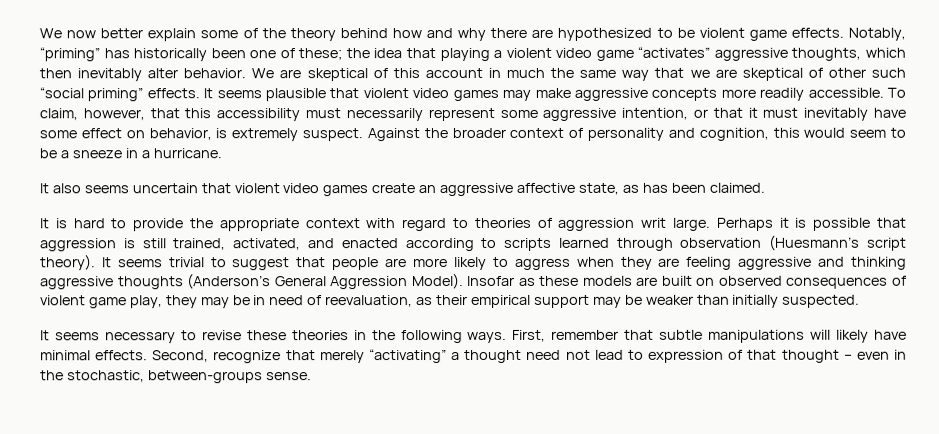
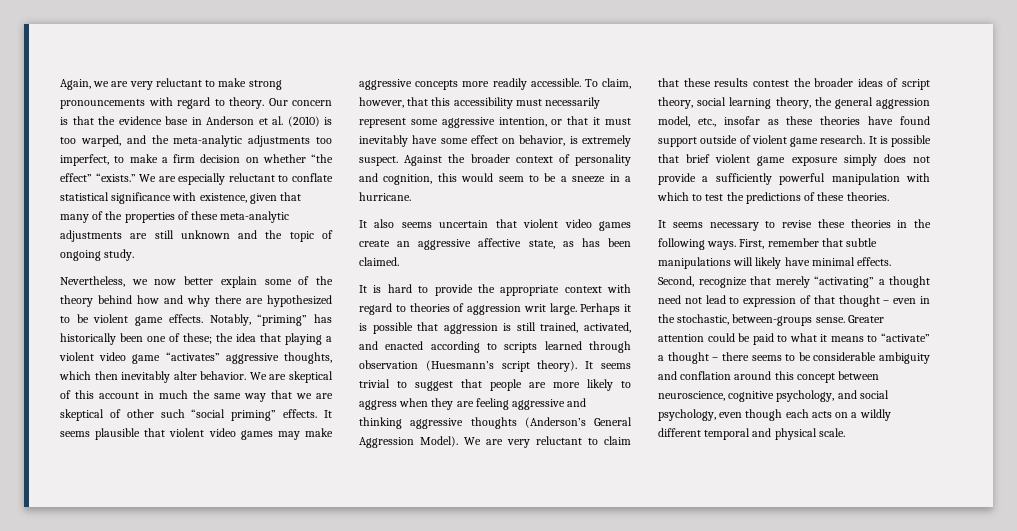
- We now better explain some of the theory behind how and why there are hypothesized to be violent game effects.
+ Again, we are very reluctant to make strong pronouncements with regard to theory. Our concern is that the evidence base in Anderson et al. (2010) is too warped, and the meta-analytic adjustments too imperfect, to make a firm decision on whether “the effect” “exists.” We are especially reluctant to conflate statistical significance with existence, given that many of the properties of these meta-analytic adjustments are still unknown and the topic of ongoing study.
+ Nevertheless, we now better explain some of the theory behind how and why there are hypothesized to be violent game effects.
- Insofar as these models are built on observed consequences of violent game play, they may be in need of reevaluation, as their empirical support may be weaker than initially suspected.
+ We are very reluctant to claim that these results contest the broader ideas of script theory, social learning theory, the general aggression model, etc., insofar as these theories have found support outside of violent game research. It is possible that brief violent game exposure simply does not provide a sufficiently powerful manipulation with which to test the predictions of these theories.
+ Greater attention could be paid to what it means to “activate” a thought – there seems to be considerable ambiguity and conflation around this concept between neuroscience, cognitive psychology, and social psychology, even though each acts on a wildly different temporal and physical scale.

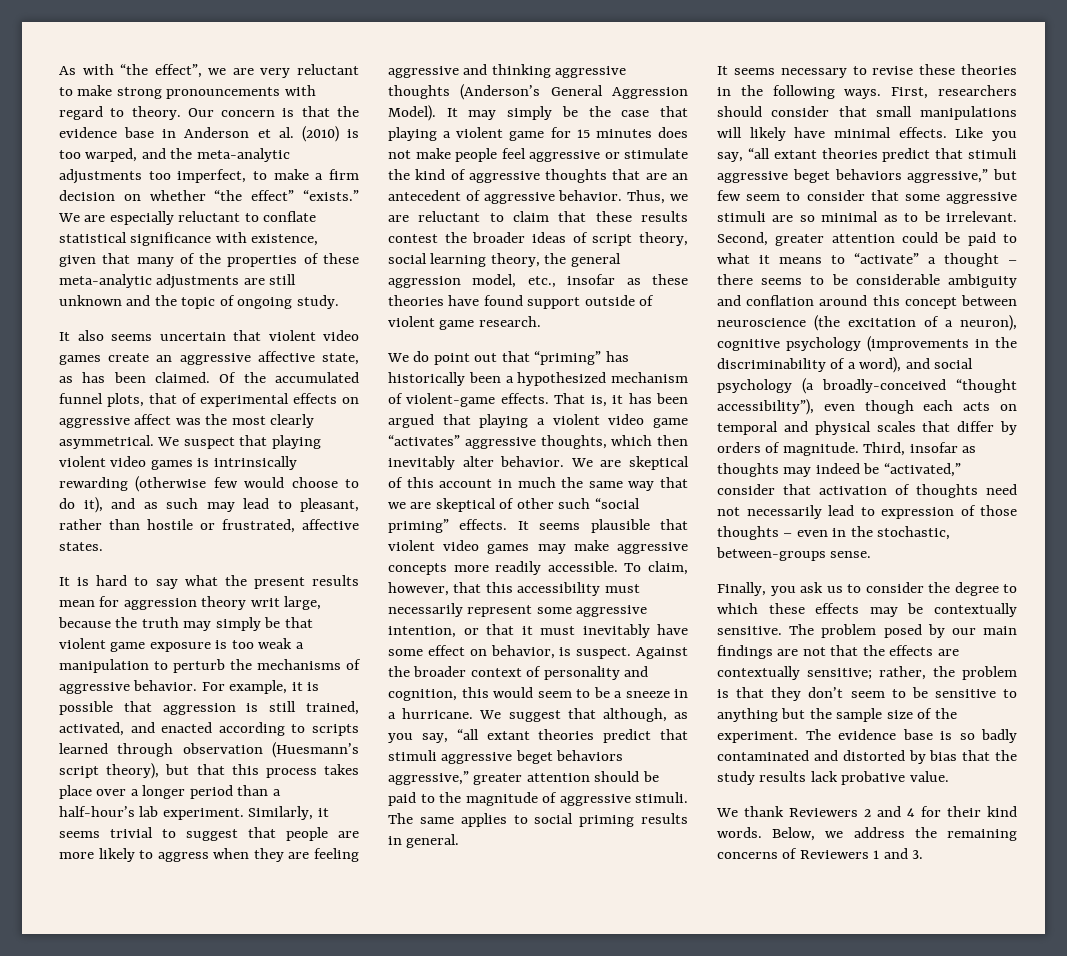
- Again, we are very reluctant to make strong pronouncements with regard to theory.
+ As with “the effect”, we are very reluctant to make strong pronouncements with regard to theory.
- Nevertheless, we now better explain some of the theory behind how and why there are hypothesized to be violent game effects. Notably, “priming” has historically been one of these; the idea that playing a violent video game “activates” aggressive thoughts, which then inevitably alter behavior.
+ It also seems uncertain that violent video games create an aggressive affective state, as has been claimed. Of the accumulated funnel plots, that of experimental effects on aggressive affect was the most clearly asymmetrical. We suspect that playing violent video games is intrinsically rewarding (otherwise few would choose to do it), and as such may lead to pleasant, rather than hostile or frustrated, affective states.
+ It is hard to say what the present results mean for aggression theory writ large, because the truth may simply be that violent game exposure is too weak a manipulation to perturb the mechanisms of aggressive behavior. For example, it is possible that aggression is still trained, activated, and enacted according to scripts learned through observation (Huesmann’s script theory), but that this process takes place over a longer period than a half-hour’s lab experiment. Similarly, it seems trivial to suggest that people are more likely to aggress when they are feeling aggressive and thinking aggressive thoughts (Anderson’s General Aggression Model). It may simply be the case that playing a violent game for 15 minutes does not make people feel aggressive or stimulate the kind of aggressive thoughts that are an antecedent of aggressive behavior. Thus, we are reluctant to claim that these results contest the broader ideas of script theory, social learning theory, the general aggression model, etc., insofar as these theories have found support outside of violent game research.
+ We do point out that “priming” has historically been a hypothesized mechanism of violent-game effects. That is, it has been argued that playing a violent video game “activates” aggressive thoughts, which then inevitably alter behavior.
- To claim, however, that this accessibility must necessarily represent some aggressive intention, or that it must inevitably have some effect on behavior, is extremely suspect.
+ To claim, however, that this accessibility must necessarily represent some aggressive intention, or that it must inevitably have some effect on behavior, is suspect.
- Against the broader context of personality and cognition, this would seem to be a sneeze in a hurricane.
- It also seems uncertain that violent video games create an aggressive affective state, as has been claimed.
- It is hard to provide the appropriate context with regard to theories of aggression writ large. Perhaps it is possible that aggression is still trained, activated, and enacted according to scripts learned through observation (Huesmann’s script theory). It seems trivial to suggest that people are more likely to aggress when they are feeling aggressive and thinking aggressive thoughts (Anderson’s General Aggression Model). We are very reluctant to claim that these results contest the broader ideas of script theory, social learning theory, the general aggression model, etc., insofar as these theories have found support outside of violent game research. It is possible that brief violent game exposure simply does not provide a sufficiently powerful manipulation with which to test the predictions of these theories.
+ Against the broader context of personality and cognition, this would seem to be a sneeze in a hurricane. We suggest that although, as you say, “all extant theories predict that stimuli aggressive beget behaviors aggressive,” greater attention should be paid to the magnitude of aggressive stimuli. The same applies to social priming results in general.
- First, remember that subtle manipulations will likely have minimal effects.
+ First, researchers should consider that small manipulations will likely have minimal effects.
- Second, recognize that merely “activating” a thought need not lead to expression of that thought – even in the stochastic, between-groups sense. Greater attention could be paid to what it means to “activate” a thought – there seems to be considerable ambiguity and conflation around this concept between neuroscience, cognitive psychology, and social psychology, even though each acts on a wildly different temporal and physical scale.
+ Like you say, “all extant theories predict that stimuli aggressive beget behaviors aggressive,” but few seem to consider that some aggressive stimuli are so minimal as to be irrelevant. Second, greater attention could be paid to what it means to “activate” a thought – there seems to be considerable ambiguity and conflation around this concept between neuroscience (the excitation of a neuron), cognitive psychology (improvements in the discriminability of a word), and social psychology (a broadly-conceived “thought accessibility”), even though each acts on temporal and physical scales that differ by orders of magnitude. Third, insofar as thoughts may indeed be “activated,” consider that activation of thoughts need not necessarily lead to expression of those thoughts – even in the stochastic, between-groups sense.
+ Finally, you ask us to consider the degree to which these effects may be contextually sensitive. The problem posed by our main findings are not that the effects are contextually sensitive; rather, the problem is that they don’t seem to be sensitive to anything but the sample size of the experiment. The evidence base is so badly contaminated and distorted by bias that the study results lack probative value.
+ We thank Reviewers 2 and 4 for their kind words. Below, we address the remaining concerns of Reviewers 1 and 3.

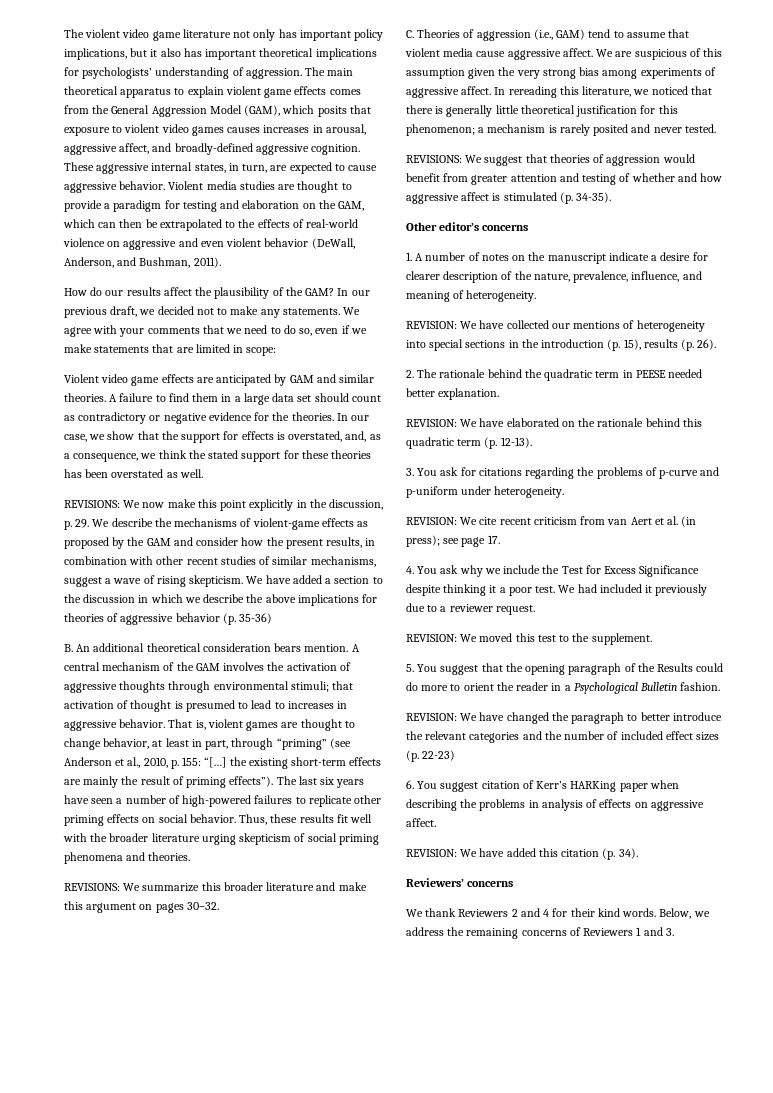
- As with “the effect”, we are very reluctant to make strong pronouncements with regard to theory. Our concern is that the evidence base in Anderson et al. (2010) is too warped, and the meta-analytic adjustments too imperfect, to make a firm decision on whether “the effect” “exists.” We are especially reluctant to conflate statistical significance with existence, given that many of the properties of these meta-analytic adjustments are still unknown and the topic of ongoing study.
- It also seems uncertain that violent video games create an aggressive affective state, as has been claimed. Of the accumulated funnel plots, that of experimental effects on aggressive affect was the most clearly asymmetrical. We suspect that playing violent video games is intrinsically rewarding (otherwise few would choose to do it), and as such may lead to pleasant, rather than hostile or frustrated, affective states.
- It is hard to say what the present results mean for aggression theory writ large, because the truth may simply be that violent game exposure is too weak a manipulation to perturb the mechanisms of aggressive behavior. For example, it is possible that aggression is still trained, activated, and enacted according to scripts learned through observation (Huesmann’s script theory), but that this process takes place over a longer period than a half-hour’s lab experiment. Similarly, it seems trivial to suggest that people are more likely to aggress when they are feeling aggressive and thinking aggressive thoughts (Anderson’s General Aggression Model). It may simply be the case that playing a violent game for 15 minutes does not make people feel aggressive or stimulate the kind of aggressive thoughts that are an antecedent of aggressive behavior. Thus, we are reluctant to claim that these results contest the broader ideas of script theory, social learning theory, the general aggression model, etc., insofar as these theories have found support outside of violent game research.
- We do point out that “priming” has historically been a hypothesized mechanism of violent-game effects. That is, it has been argued that playing a violent video game “activates” aggressive thoughts, which then inevitably alter behavior. We are skeptical of this account in much the same way that we are skeptical of other such “social priming” effects. It seems plausible that violent video games may make aggressive concepts more readily accessible. To claim, however, that this accessibility must necessarily represent some aggressive intention, or that it must inevitably have some effect on behavior, is suspect. Against the broader context of personality and cognition, this would seem to be a sneeze in a hurricane. We suggest that although, as you say, “all extant theories predict that stimuli aggressive beget behaviors aggressive,” greater attention should be paid to the magnitude of aggressive stimuli. The same applies to social priming results in general.
- It seems necessary to revise these theories in the following ways. First, researchers should consider that small manipulations will likely have minimal effects. Like you say, “all extant theories predict that stimuli aggressive beget behaviors aggressive,” but few seem to consider that some aggressive stimuli are so minimal as to be irrelevant. Second, greater attention could be paid to what it means to “activate” a thought – there seems to be considerable ambiguity and conflation around this concept between neuroscience (the excitation of a neuron), cognitive psychology (improvements in the discriminability of a word), and social psychology (a broadly-conceived “thought accessibility”), even though each acts on temporal and physical scales that differ by orders of magnitude. Third, insofar as thoughts may indeed be “activated,” consider that activation of thoughts need not necessarily lead to expression of those thoughts – even in the stochastic, between-groups sense.
- Finally, you ask us to consider the degree to which these effects may be contextually sensitive. The problem posed by our main findings are not that the effects are contextually sensitive; rather, the problem is that they don’t seem to be sensitive to anything but the sample size of the experiment. The evidence base is so badly contaminated and distorted by bias that the study results lack probative value.
+ The violent video game literature not only has important policy implications, but it also has important theoretical implications for psychologists’ understanding of aggression. The main theoretical apparatus to explain violent game effects comes from the General Aggression Model (GAM), which posits that exposure to violent video games causes increases in arousal, aggressive affect, and broadly-defined aggressive cognition. These aggressive internal states, in turn, are expected to cause aggressive behavior. Violent media studies are thought to provide a paradigm for testing and elaboration on the GAM, which can then be extrapolated to the effects of real-world violence on aggressive and even violent behavior (DeWall, Anderson, and Bushman, 2011).
+ How do our results affect the plausibility of the GAM? In our previous draft, we decided not to make any statements. We agree with your comments that we need to do so, even if we make statements that are limited in scope:
+ Violent video game effects are anticipated by GAM and similar theories. A failure to find them in a large data set should count as contradictory or negative evidence for the theories. In our case, we show that the support for effects is overstated, and, as a consequence, we think the stated support for these theories has been overstated as well.
+ REVISIONS: We now make this point explicitly in the discussion, p. 29. We describe the mechanisms of violent-game effects as proposed by the GAM and consider how the present results, in combination with other recent studies of similar mechanisms, suggest a wave of rising skepticism. We have added a section to the discussion in which we describe the above implications for theories of aggressive behavior (p. 35-36)
+ B. An additional theoretical consideration bears mention. A central mechanism of the GAM involves the activation of aggressive thoughts through environmental stimuli; that activation of thought is presumed to lead to increases in aggressive behavior. That is, violent games are thought to change behavior, at least in part, through “priming” (see Anderson et al., 2010, p. 155: “[…] the existing short-term effects are mainly the result of priming effects”). The last six years have seen a number of high-powered failures to replicate other priming effects on social behavior. Thus, these results fit well with the broader literature urging skepticism of social priming phenomena and theories.
+ REVISIONS: We summarize this broader literature and make this argument on pages 30–32.
+ C. Theories of aggression (i.e., GAM) tend to assume that violent media cause aggressive affect. We are suspicious of this assumption given the very strong bias among experiments of aggressive affect. In rereading this literature, we noticed that there is generally little theoretical justification for this phenomenon; a mechanism is rarely posited and never tested.
+ REVISIONS: We suggest that theories of aggression would benefit from greater attention and testing of whether and how aggressive affect is stimulated (p. 34-35).
+ Other editor’s concerns
+ 1. A number of notes on the manuscript indicate a desire for clearer description of the nature, prevalence, influence, and meaning of heterogeneity.
+ REVISION: We have collected our mentions of heterogeneity into special sections in the introduction (p. 15), results (p. 26).
+ 2. The rationale behind the quadratic term in PEESE needed better explanation.
+ REVISION: We have elaborated on the rationale behind this quadratic term (p. 12-13).
+ 3. You ask for citations regarding the problems of p-curve and p-uniform under heterogeneity.
+ REVISION: We cite recent criticism from van Aert et al. (in press); see page 17.
+ 4. You ask why we include the Test for Excess Significance despite thinking it a poor test. We had included it previously due to a reviewer request.
+ REVISION: We moved this test to the supplement.
+ 5. You suggest that the opening paragraph of the Results could do more to orient the reader in a Psychological Bulletin fashion.
+ REVISION: We have changed the paragraph to better introduce the relevant categories and the number of included effect sizes (p. 22-23)
+ 6. You suggest citation of Kerr’s HARKing paper when describing the problems in analysis of effects on aggressive affect.
+ REVISION: We have added this citation (p. 34).
+ Reviewers’ concerns

